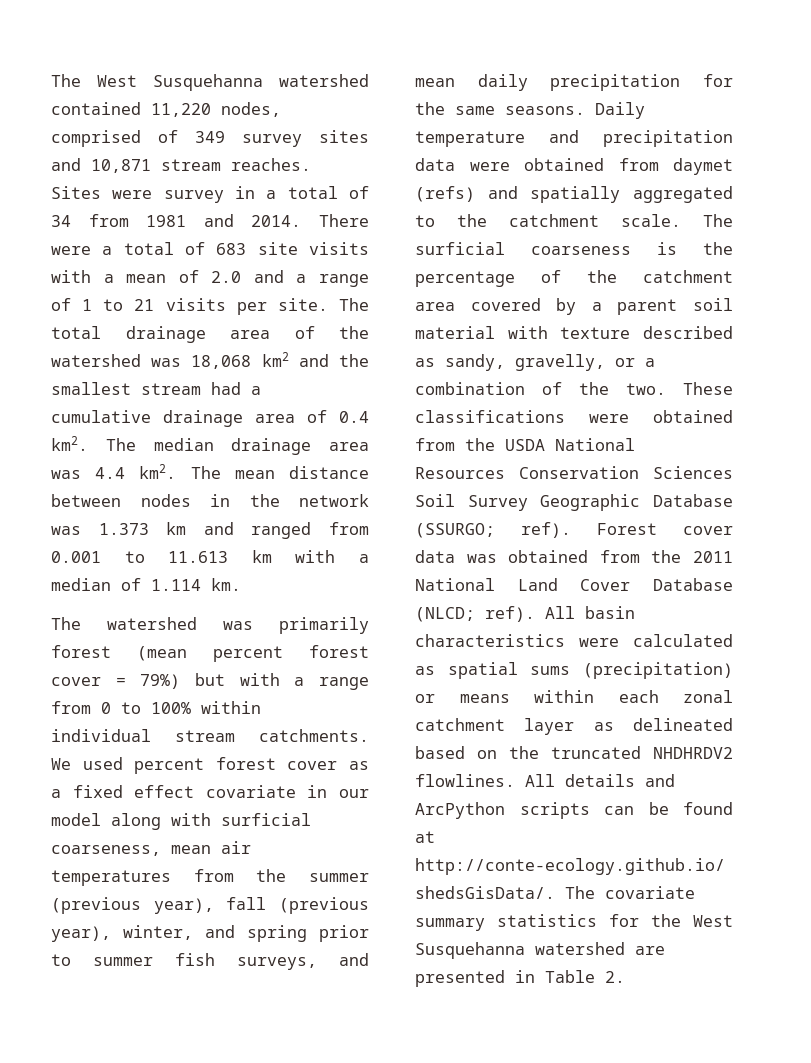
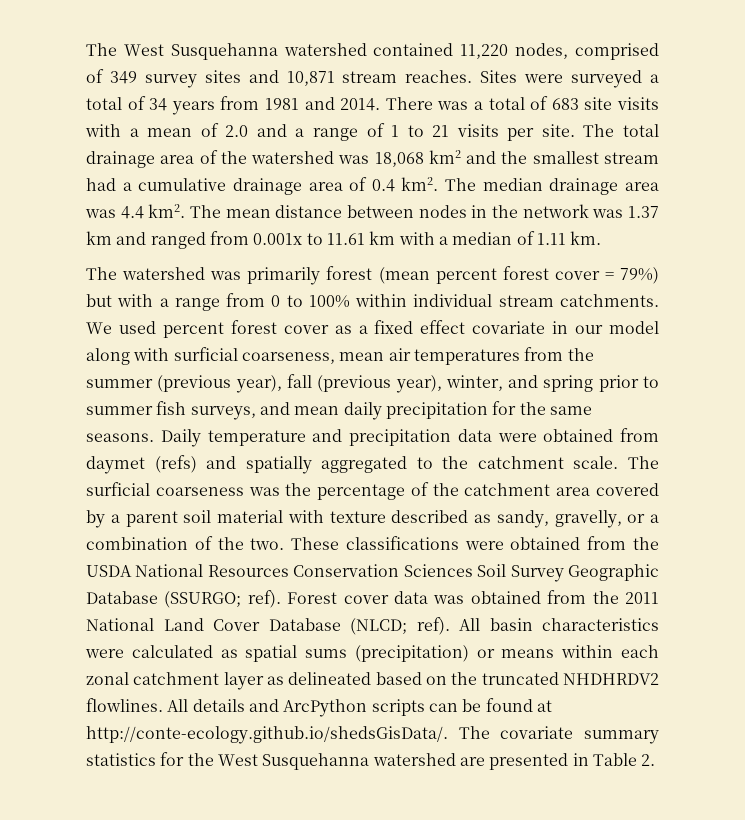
- Sites were survey in a total of 34 from 1981 and 2014.
+ Sites were surveyed a total of 34 years from 1981 and 2014.
- There were a total of 683 site visits with a mean of 2.0 and a range of 1 to 21 visits per site.
+ There was a total of 683 site visits with a mean of 2.0 and a range of 1 to 21 visits per site.
- The mean distance between nodes in the network was 1.373 km and ranged from 0.001 to 11.613 km with a median of 1.114 km.
+ The mean distance between nodes in the network was 1.37 km and ranged from 0.001x to 11.61 km with a median of 1.11 km.
- The surficial coarseness is the percentage of the catchment area covered by a parent soil material with texture described as sandy, gravelly, or a combination of the two.
+ The surficial coarseness was the percentage of the catchment area covered by a parent soil material with texture described as sandy, gravelly, or a combination of the two.

